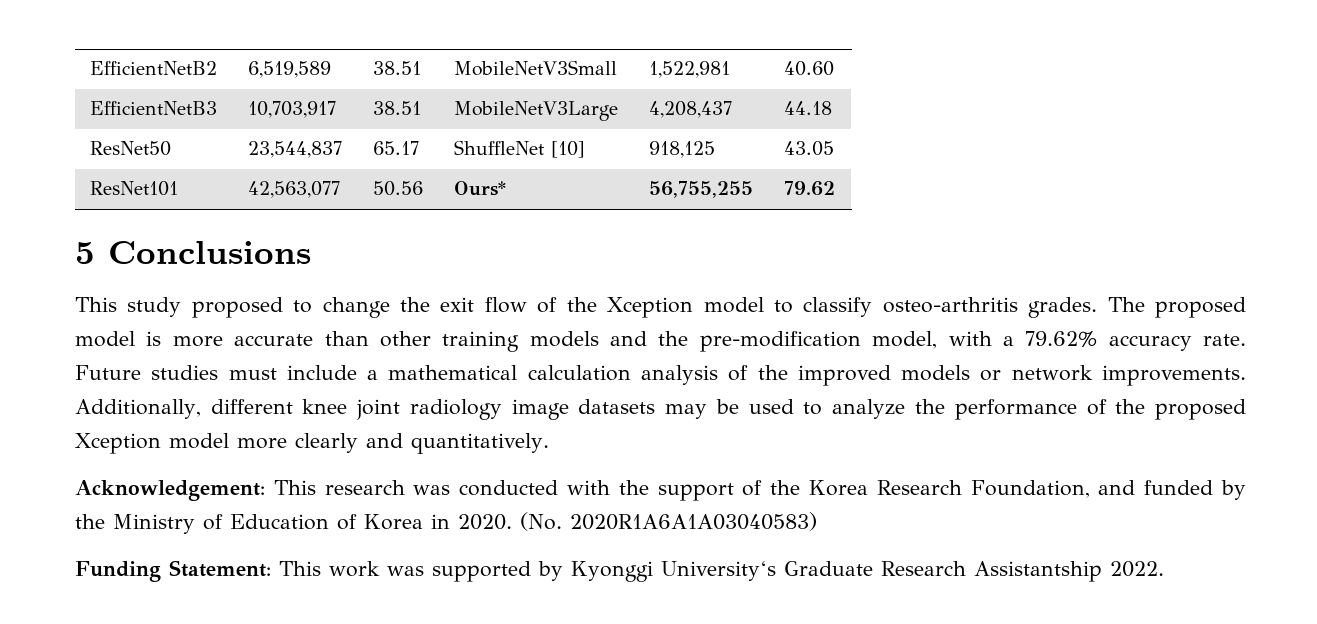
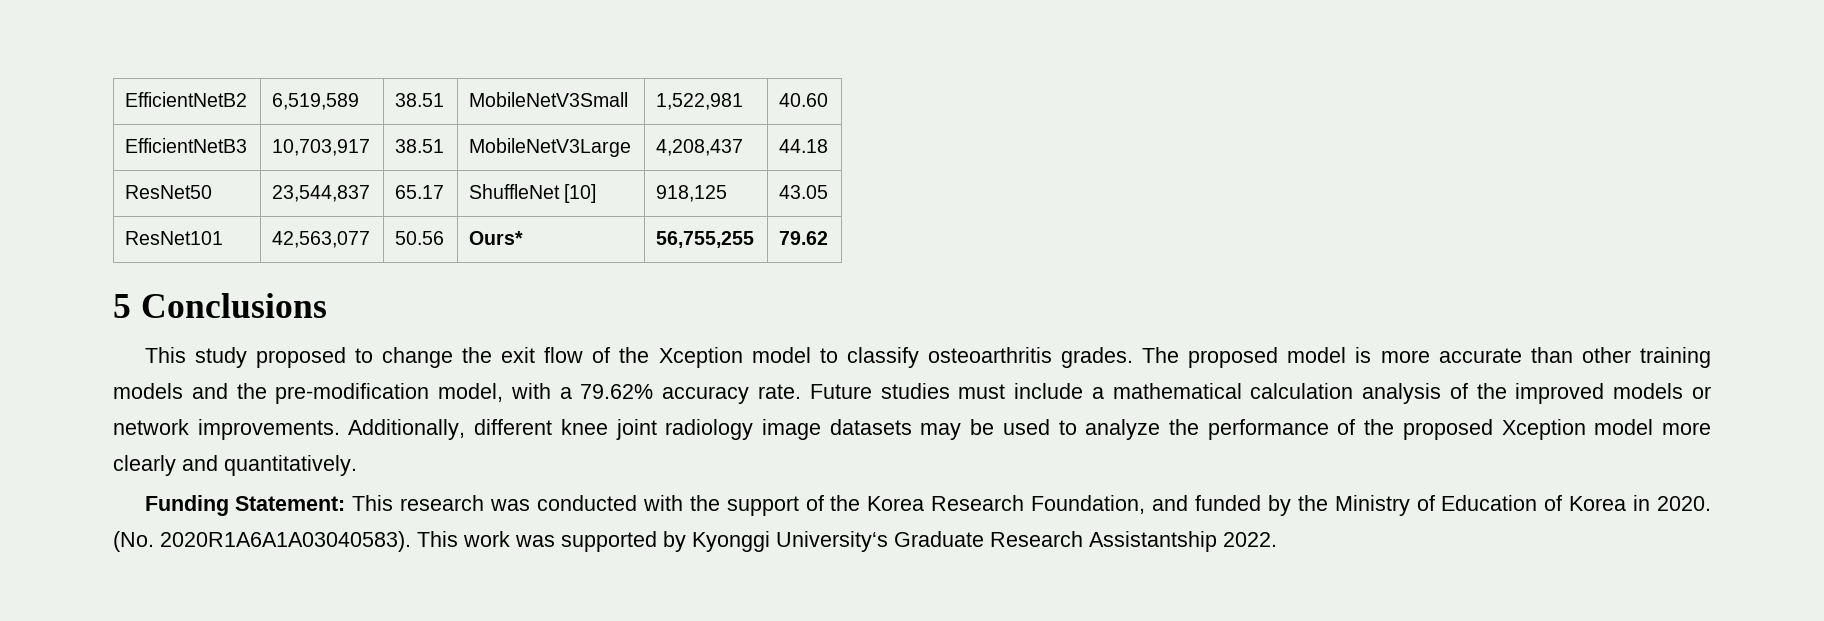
- This study proposed to change the exit flow of the Xception model to classify osteo-arthritis grades.
+ This study proposed to change the exit flow of the Xception model to classify osteoarthritis grades.
- Acknowledgement: This research was conducted with the support of the Korea Research Foundation, and funded by the Ministry of Education of Korea in 2020.
+ Funding Statement: This research was conducted with the support of the Korea Research Foundation, and funded by the Ministry of Education of Korea in 2020.
- (No. 2020R1A6A1A03040583)
- Funding Statement: This work was supported by Kyonggi University‘s Graduate Research Assistantship 2022.
+ (No. 2020R1A6A1A03040583). This work was supported by Kyonggi University‘s Graduate Research Assistantship 2022.

